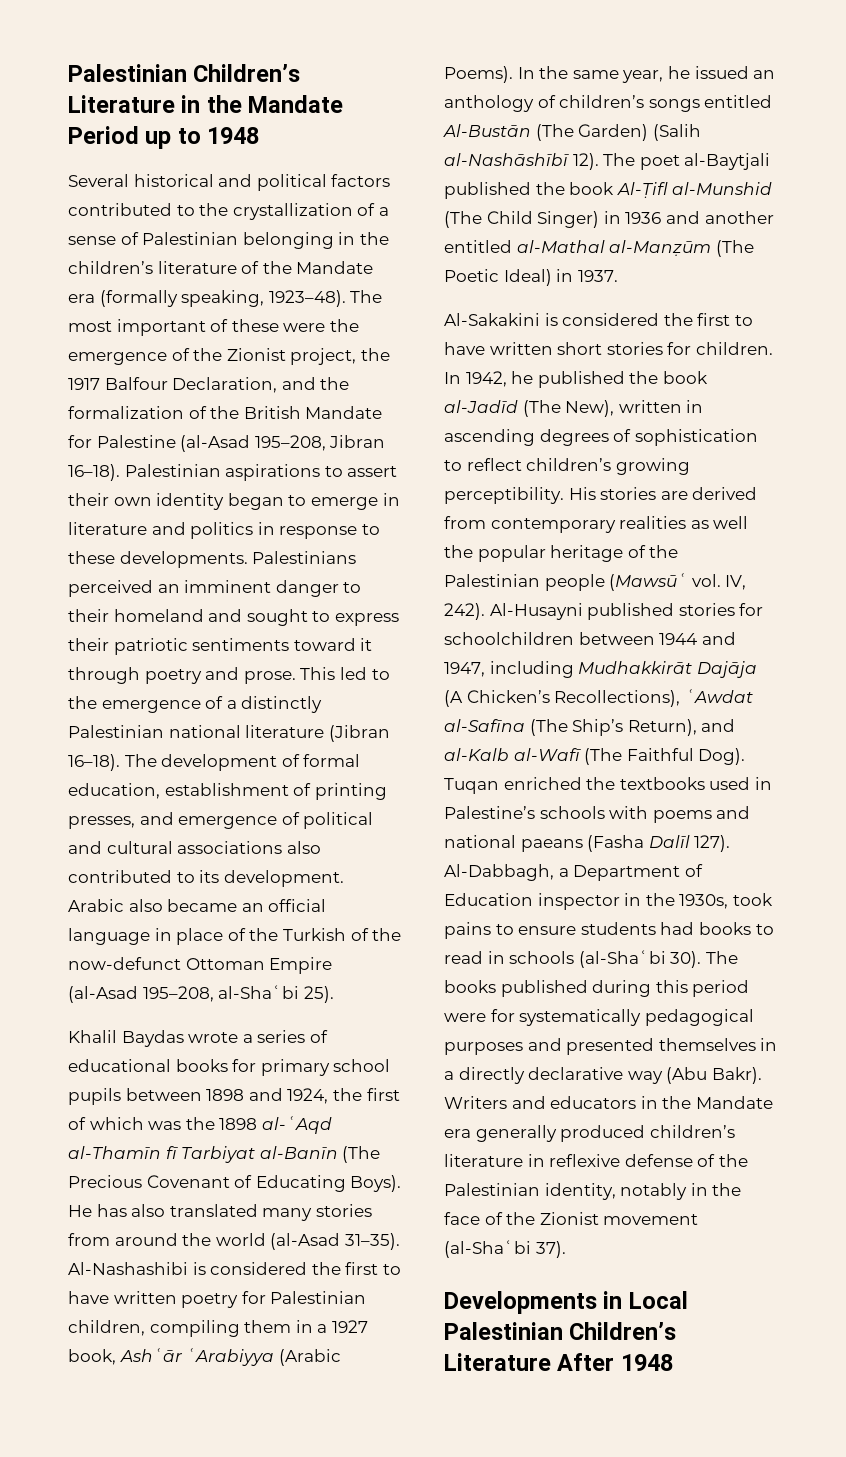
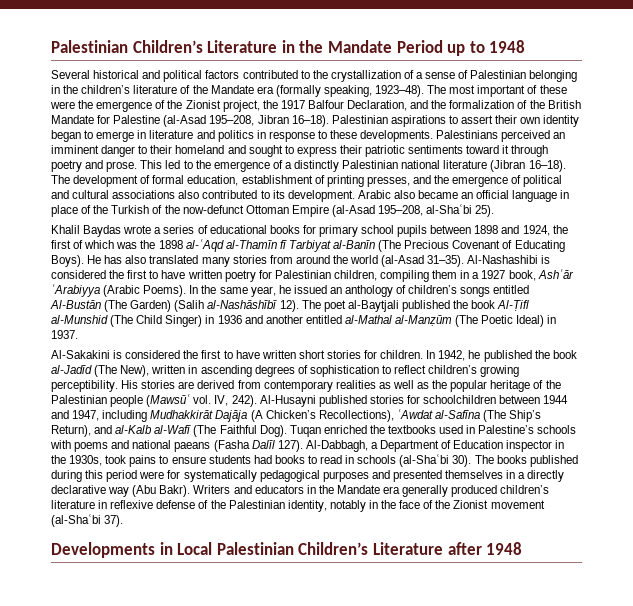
- The development of formal education, establishment of printing presses, and emergence of political and cultural associations also contributed to its development.
+ The development of formal education, establishment of printing presses, and the emergence of political and cultural associations also contributed to its development.
- His stories are derived from contemporary realities as well the popular heritage of the Palestinian people (Mawsūʿ vol. IV, 242).
+ His stories are derived from contemporary realities as well as the popular heritage of the Palestinian people (Mawsūʿ vol. IV, 242).
- Developments in Local Palestinian Children’s Literature After 1948
+ Developments in Local Palestinian Children’s Literature after 1948

